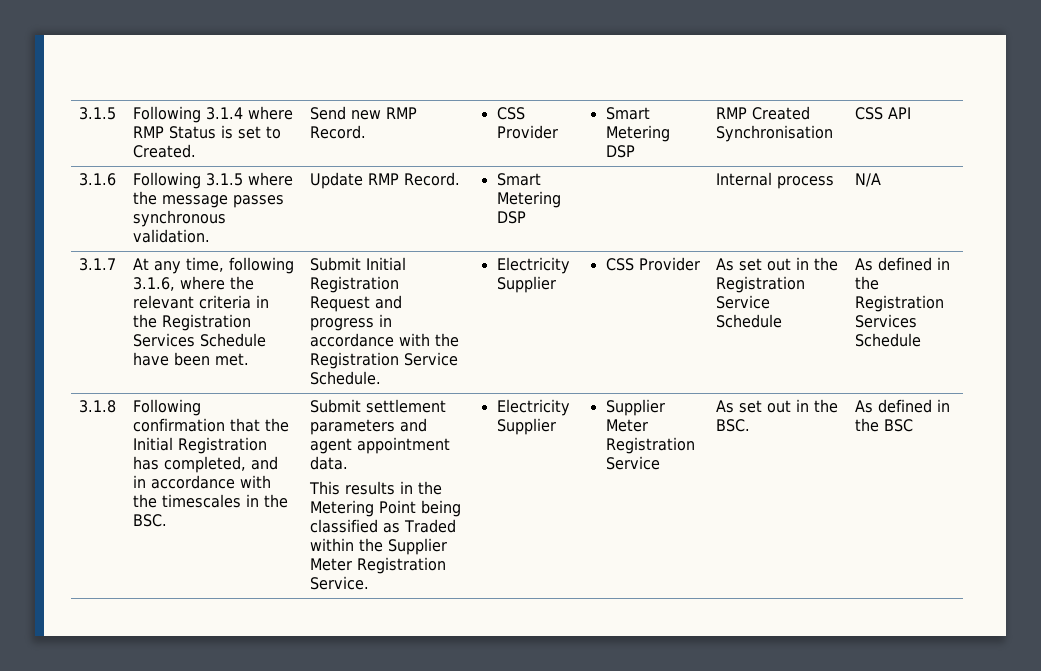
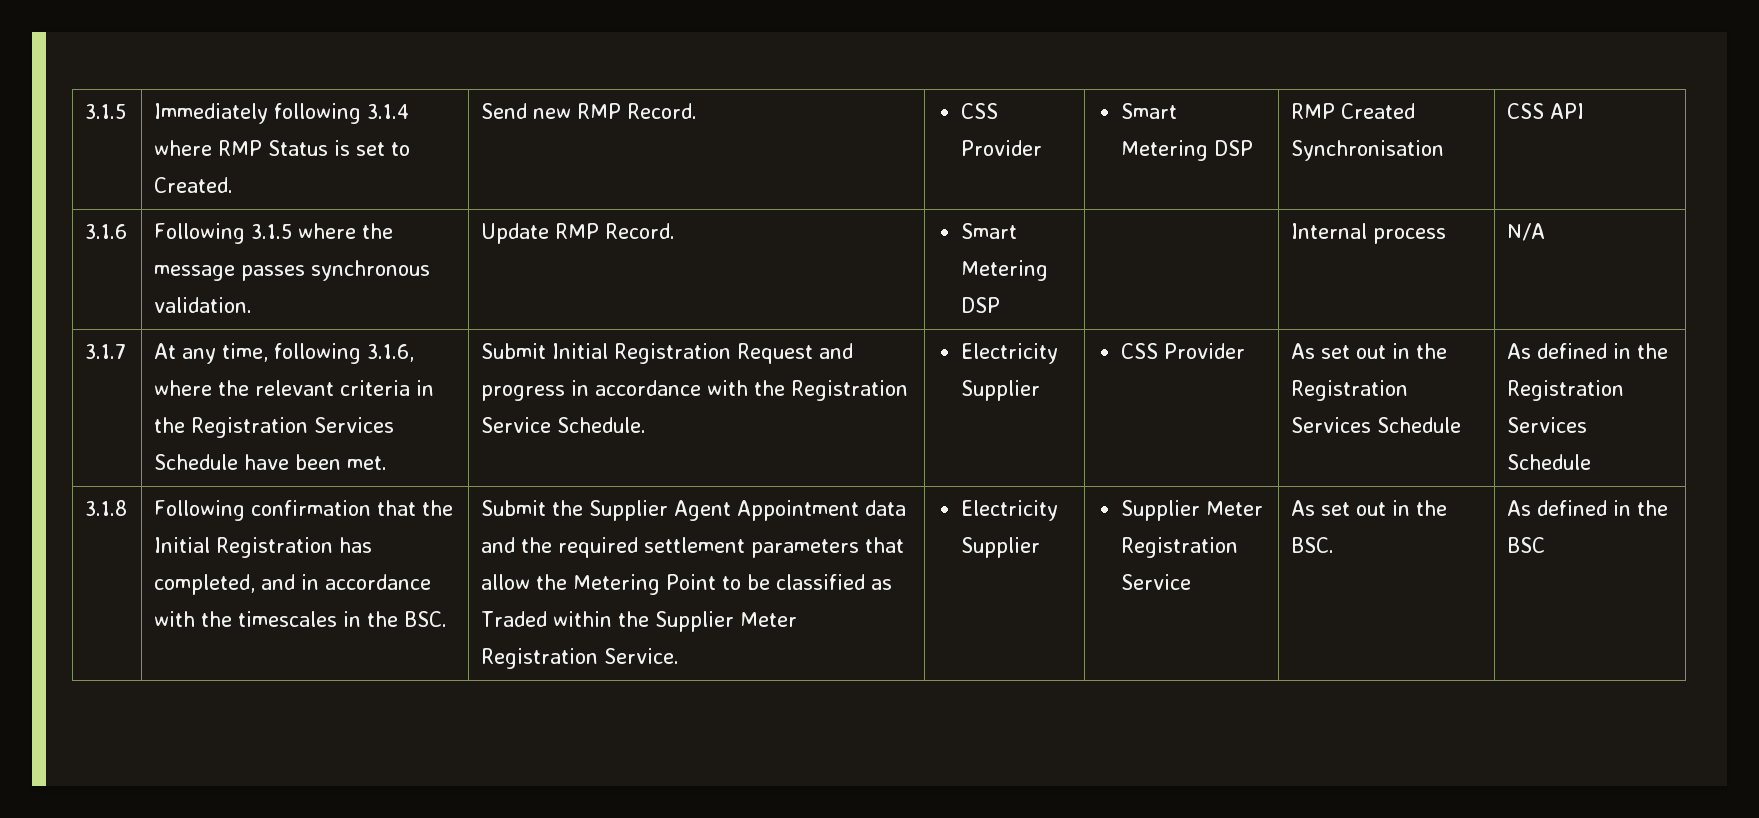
- 3.1.5 | Following 3.1.4 where RMP Status is set to Created. | Send new RMP Record. | CSS Provider | Smart Metering DSP | RMP Created Synchronisation | CSS API
+ 3.1.5 | Immediately following 3.1.4 where RMP Status is set to Created. | Send new RMP Record. | CSS Provider | Smart Metering DSP | RMP Created Synchronisation | CSS API
- As set out in the Registration Service Schedule
+ As set out in the Registration Services Schedule
- Submit settlement parameters and agent appointment data.
- This results in the Metering Point being classified as Traded within the Supplier Meter Registration Service.
+ Submit the Supplier Agent Appointment data and the required settlement parameters that allow the Metering Point to be classified as Traded within the Supplier Meter Registration Service.

